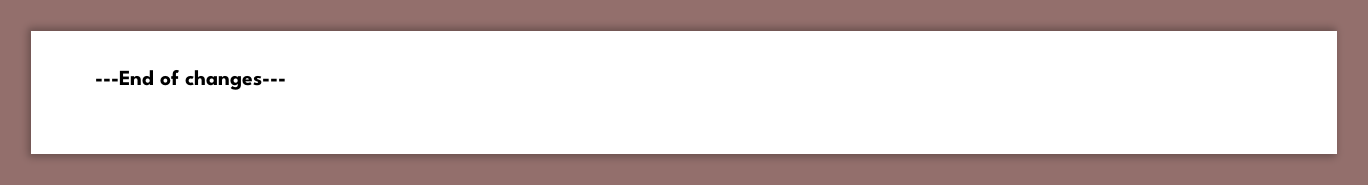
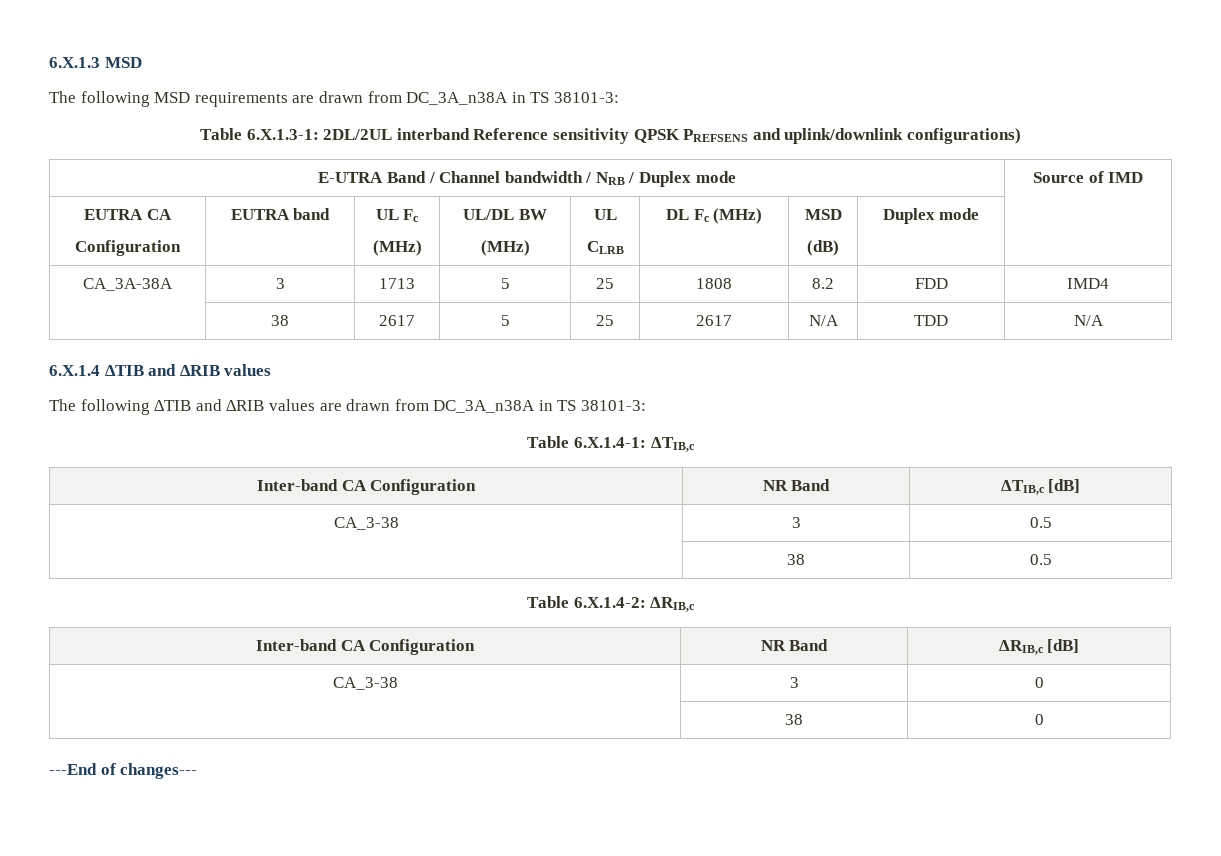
+ 6.X.1.3 MSD
+ The following MSD requirements are drawn from DC_3A_n38A in TS 38101-3:
+ Table 6.X.1.3-1: 2DL/2UL interband Reference sensitivity QPSK PREFSENS and uplink/downlink configurations)
+ E-UTRA Band / Channel bandwidth / NRB / Duplex mode | Source of IMD
+ EUTRA CA
+ Configuration | EUTRA band | UL Fc
+ (MHz) | UL/DL BW
+ (MHz) | UL
+ CLRB | DL Fc (MHz) | MSD
+ (dB) | Duplex mode |
+ CA_3A-38A | 3 | 1713 | 5 | 25 | 1808 | 8.2 | FDD | IMD4
+ | 38 | 2617 | 5 | 25 | 2617 | N/A | TDD | N/A
+ 6.X.1.4 ∆TIB and ∆RIB values
+ The following ∆TIB and ∆RIB values are drawn from DC_3A_n38A in TS 38101-3:
+ Table 6.X.1.4-1: ΔTIB,c
+ Inter-band CA Configuration | NR Band | ΔTIB,c [dB]
+ CA_3-38 | 3 | 0.5
+ | 38 | 0.5
+ Table 6.X.1.4-2: ΔRIB,c
+ Inter-band CA Configuration | NR Band | ΔRIB,c [dB]
+ CA_3-38 | 3 | 0
+ | 38 | 0

